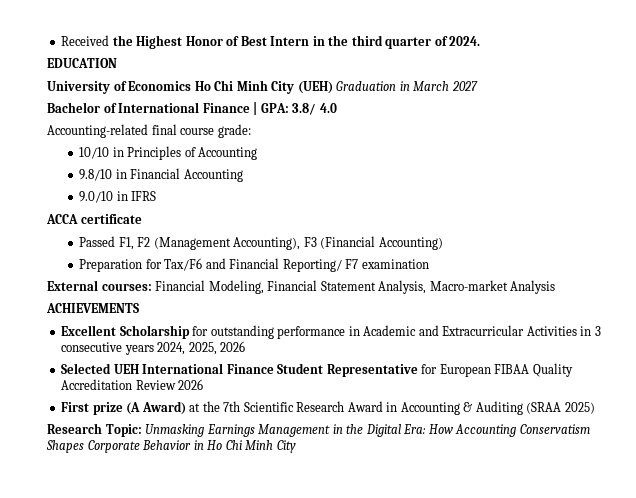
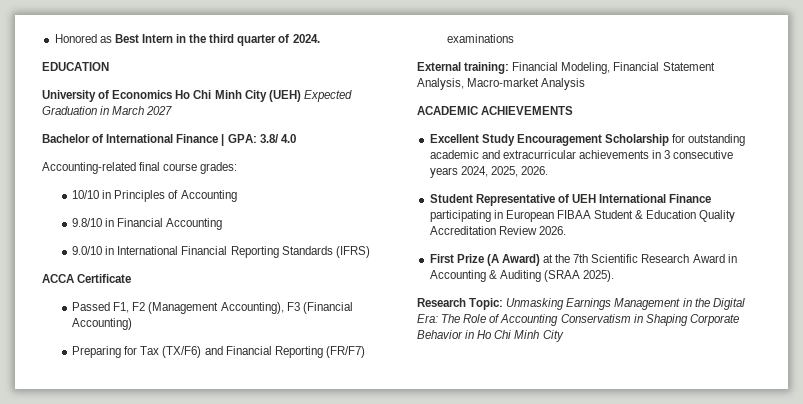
- Received the Highest Honor of Best Intern in the third quarter of 2024.
+ Honored as Best Intern in the third quarter of 2024.
- University of Economics Ho Chi Minh City (UEH) Graduation in March 2027
+ University of Economics Ho Chi Minh City (UEH) Expected Graduation in March 2027
- Accounting-related final course grade:
+ Accounting-related final course grades:
- 9.0/10 in IFRS
+ 9.0/10 in International Financial Reporting Standards (IFRS)
- ACCA certificate
+ ACCA Certificate
- Preparation for Tax/F6 and Financial Reporting/ F7 examination
+ Preparing for Tax (TX/F6) and Financial Reporting (FR/F7) examinations
- External courses: Financial Modeling, Financial Statement Analysis, Macro-market Analysis
+ External training: Financial Modeling, Financial Statement Analysis, Macro-market Analysis
- ACHIEVEMENTS
+ ACADEMIC ACHIEVEMENTS
- Excellent Scholarship for outstanding performance in Academic and Extracurricular Activities in 3 consecutive years 2024, 2025, 2026
- Selected UEH International Finance Student Representative for European FIBAA Quality Accreditation Review 2026
+ Excellent Study Encouragement Scholarship for outstanding academic and extracurricular achievements in 3 consecutive years 2024, 2025, 2026.
+ Student Representative of UEH International Finance participating in European FIBAA Student & Education Quality Accreditation Review 2026.
- First prize (A Award) at the 7th Scientific Research Award in Accounting & Auditing (SRAA 2025)
+ First Prize (A Award) at the 7th Scientific Research Award in Accounting & Auditing (SRAA 2025).
- Research Topic: Unmasking Earnings Management in the Digital Era: How Accounting Conservatism Shapes Corporate Behavior in Ho Chi Minh City
+ Research Topic: Unmasking Earnings Management in the Digital Era: The Role of Accounting Conservatism in Shaping Corporate Behavior in Ho Chi Minh City

